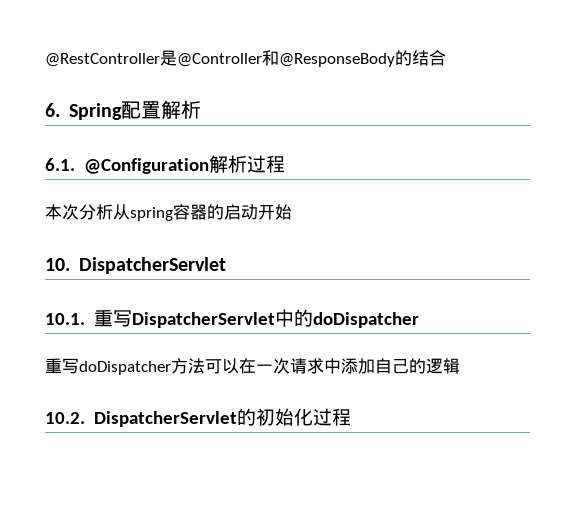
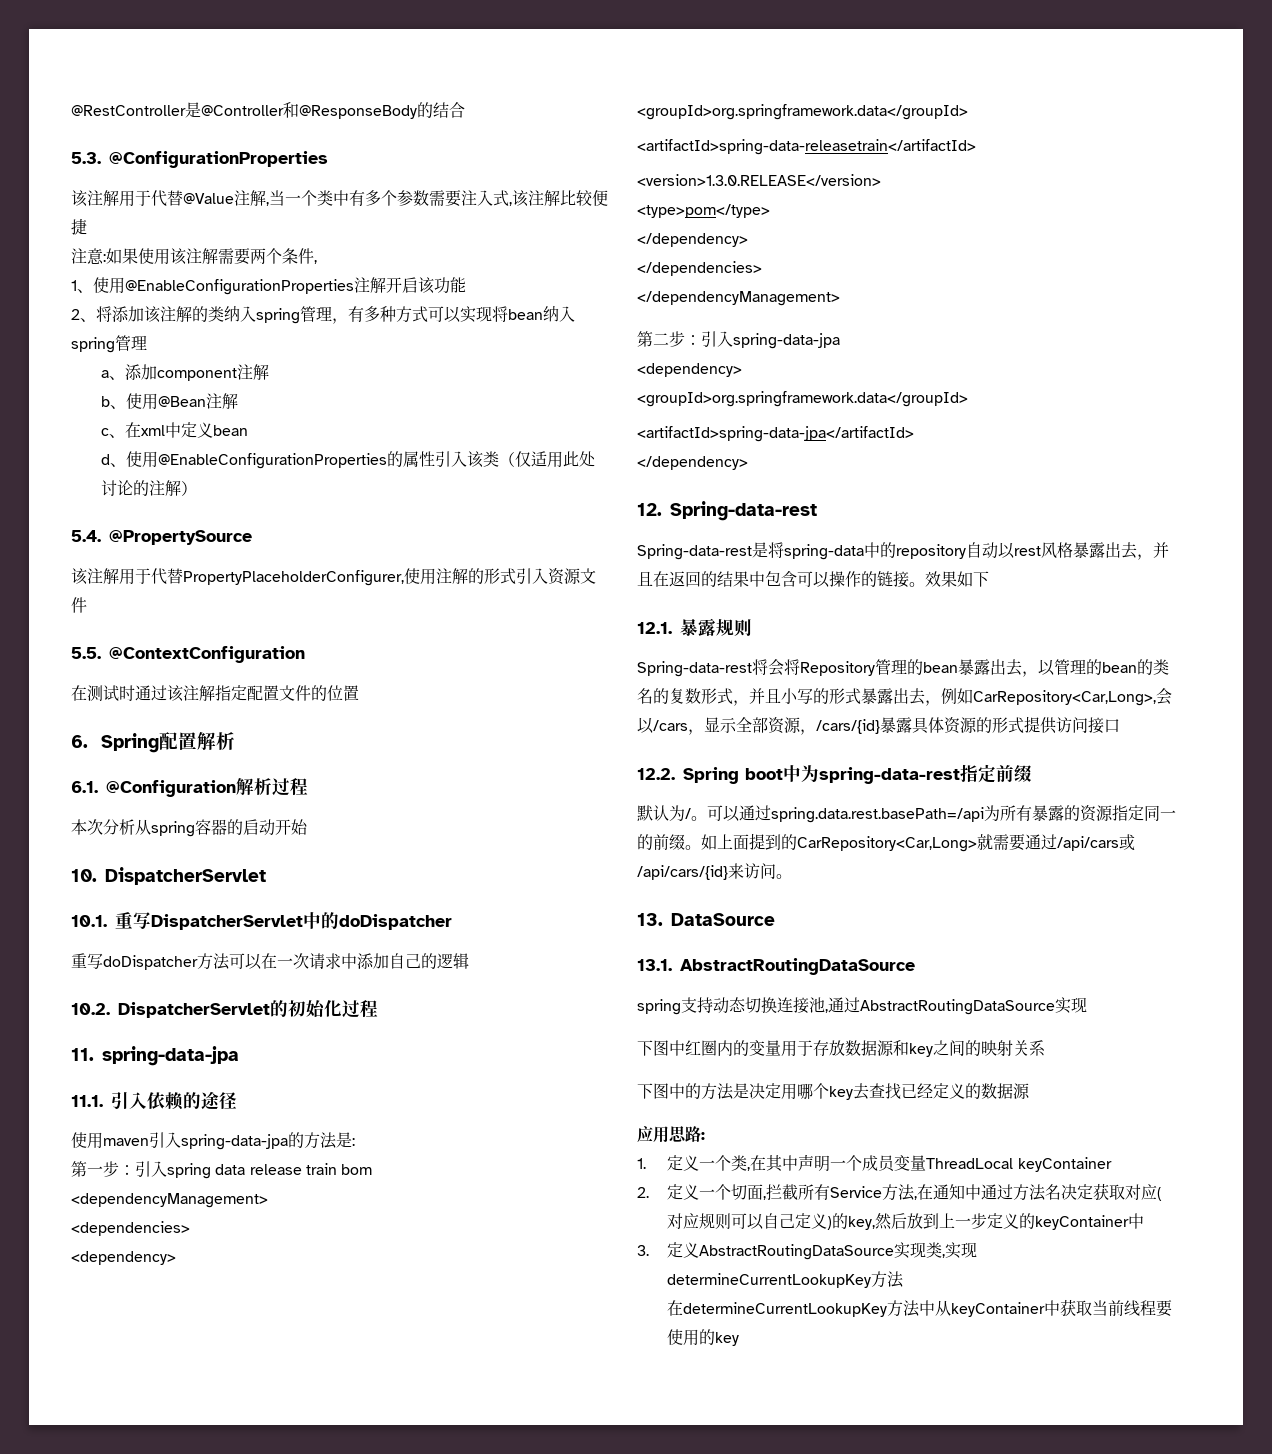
+ 5.3. @ConfigurationProperties
+ 该注解用于代替@Value注解,当一个类中有多个参数需要注入式,该注解比较便捷
+ 注意:如果使用该注解需要两个条件,
+ 1、使用@EnableConfigurationProperties注解开启该功能
+ 2、将添加该注解的类纳入spring管理，有多种方式可以实现将bean纳入spring管理
+ a、添加component注解
+ b、使用@Bean注解
+ c、在xml中定义bean
+ d、使用@EnableConfigurationProperties的属性引入该类（仅适用此处讨论的注解）
+ 5.4. @PropertySource
+ 该注解用于代替PropertyPlaceholderConfigurer,使用注解的形式引入资源文件
+ 5.5. @ContextConfiguration
+ 在测试时通过该注解指定配置文件的位置
+ 11. spring-data-jpa
+ 11.1.引入依赖的途径
+ 使用maven引入spring-data-jpa的方法是:
+ 第一步：引入spring data release train bom
+ <dependencyManagement>
+ <dependencies>
+ <dependency>
+ <groupId>org.springframework.data</groupId>
+ <artifactId>spring-data-releasetrain</artifactId>
+ <version>1.3.0.RELEASE</version>
+ <type>pom</type>
+ </dependency>
+ </dependencies>
+ </dependencyManagement>
+ 第二步：引入spring-data-jpa
+ <dependency>
+ <groupId>org.springframework.data</groupId>
+ <artifactId>spring-data-jpa</artifactId>
+ </dependency>
+ 12. Spring-data-rest
+ Spring-data-rest是将spring-data中的repository自动以rest风格暴露出去，并且在返回的结果中包含可以操作的链接。效果如下
+ 12.1.暴露规则
+ Spring-data-rest将会将Repository管理的bean暴露出去，以管理的bean的类名的复数形式，并且小写的形式暴露出去，例如CarRepository<Car,Long>,会以/cars，显示全部资源，/cars/{id}暴露具体资源的形式提供访问接口
+ 12.2. Spring boot中为spring-data-rest指定前缀
+ 默认为/。可以通过spring.data.rest.basePath=/api为所有暴露的资源指定同一的前缀。如上面提到的CarRepository<Car,Long>就需要通过/api/cars或/api/cars/{id}来访问。
+ 13. DataSource
+ 13.1. AbstractRoutingDataSource
+ spring支持动态切换连接池,通过AbstractRoutingDataSource实现
+ 下图中红圈内的变量用于存放数据源和key之间的映射关系
+ 下图中的方法是决定用哪个key去查找已经定义的数据源
+ 应用思路:
+ 1.定义一个类,在其中声明一个成员变量ThreadLocal keyContainer
+ 2.定义一个切面,拦截所有Service方法,在通知中通过方法名决定获取对应(对应规则可以自己定义)的key,然后放到上一步定义的keyContainer中
+ 3.定义AbstractRoutingDataSource实现类,实现determineCurrentLookupKey方法
+ 在determineCurrentLookupKey方法中从keyContainer中获取当前线程要使用的key

